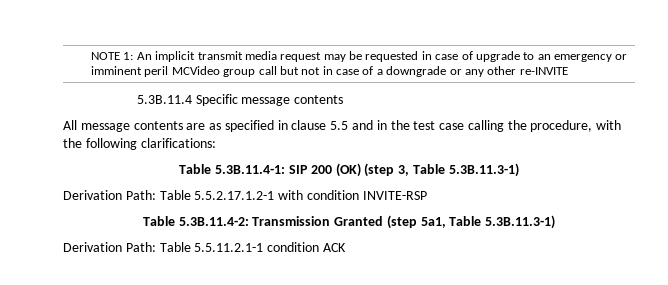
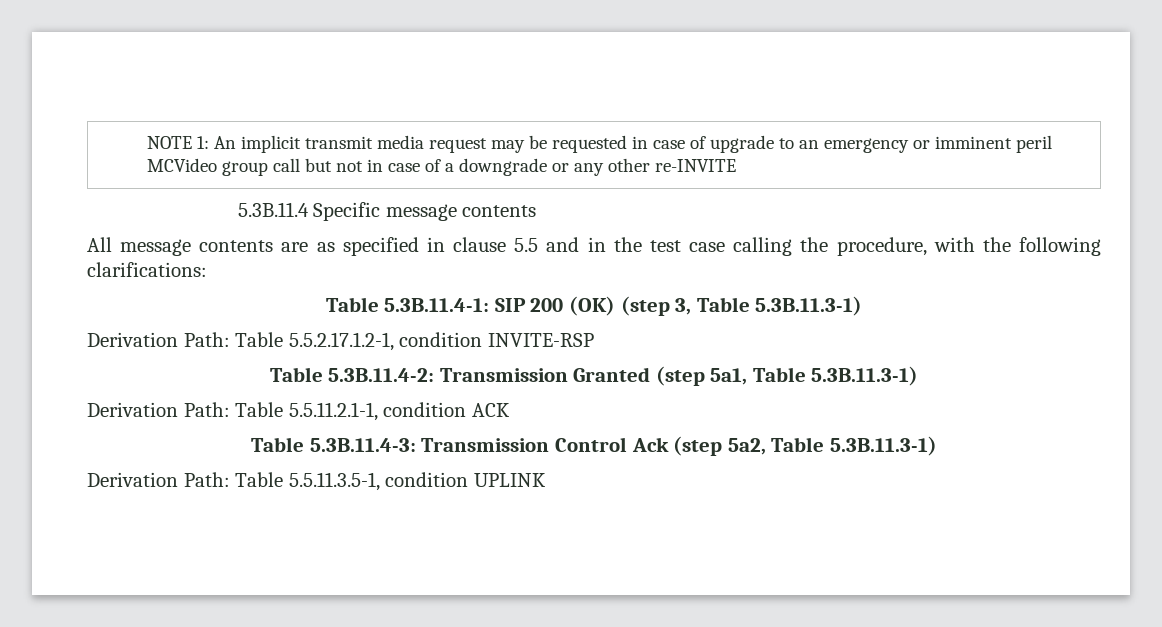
- Derivation Path: Table 5.5.2.17.1.2-1 with condition INVITE-RSP
+ Derivation Path: Table 5.5.2.17.1.2-1, condition INVITE-RSP
- Derivation Path: Table 5.5.11.2.1-1 condition ACK
+ Derivation Path: Table 5.5.11.2.1-1, condition ACK
+ Table 5.3B.11.4-3: Transmission Control Ack (step 5a2, Table 5.3B.11.3-1)
+ Derivation Path: Table 5.5.11.3.5-1, condition UPLINK

